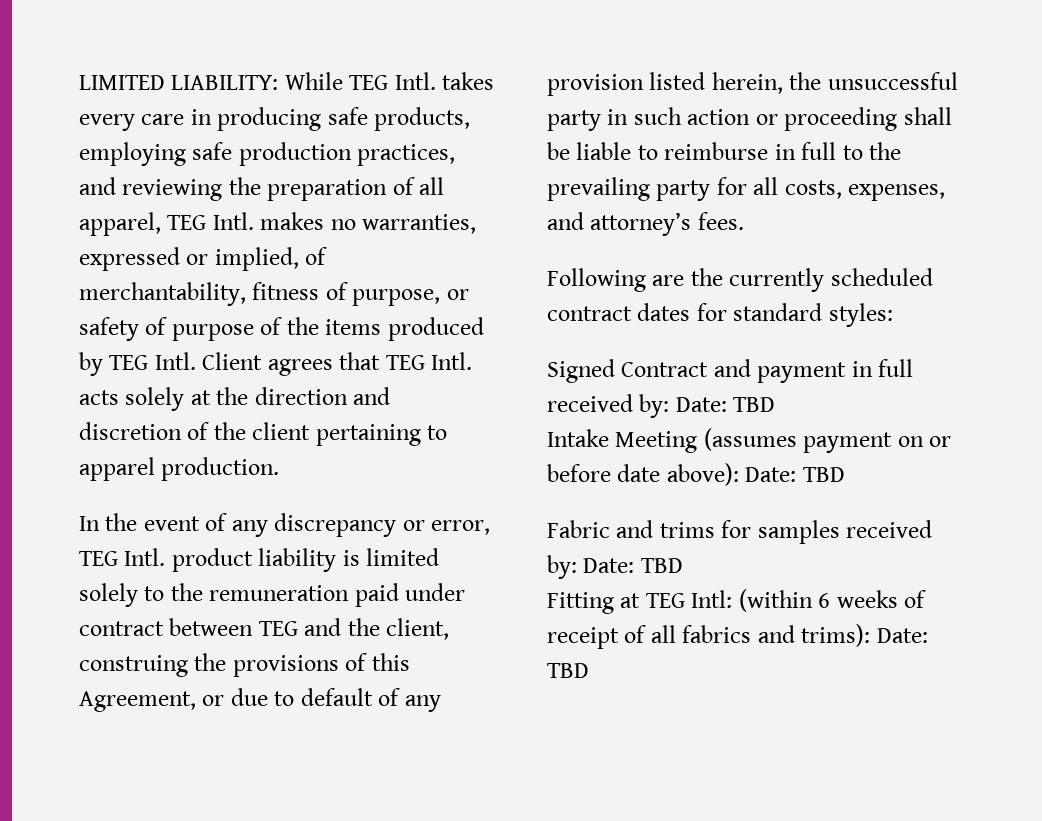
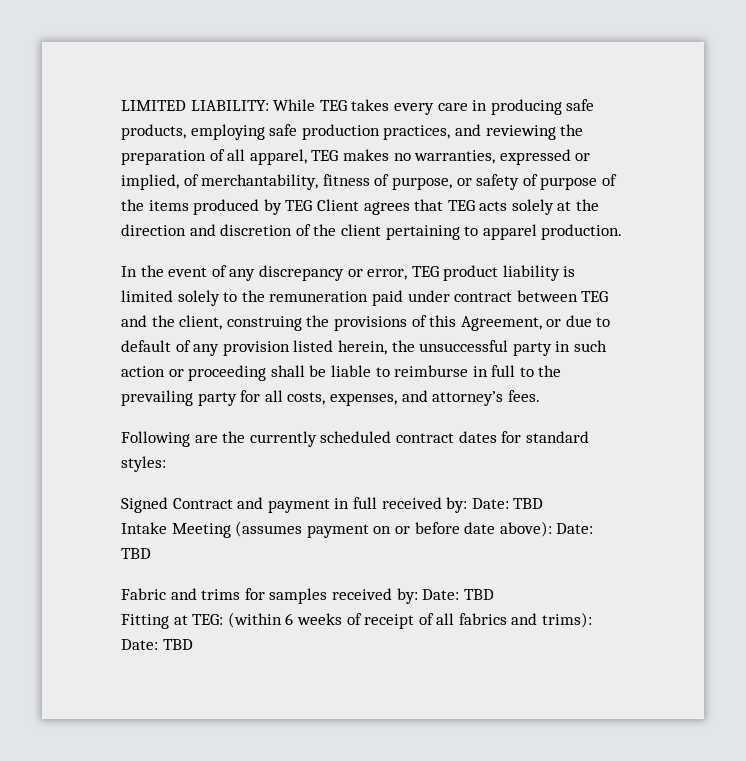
- While TEG Intl. takes every care in producing safe products, employing safe production practices, and reviewing the preparation of all apparel, TEG Intl. makes no warranties, expressed or implied, of merchantability, fitness of purpose, or safety of purpose of the items produced by TEG Intl. Client agrees that TEG Intl. acts solely at the direction and discretion of the client pertaining to apparel production.
+ While TEG takes every care in producing safe products, employing safe production practices, and reviewing the preparation of all apparel, TEG makes no warranties, expressed or implied, of merchantability, fitness of purpose, or safety of purpose of the items produced by TEG Client agrees that TEG acts solely at the direction and discretion of the client pertaining to apparel production.
- In the event of any discrepancy or error, TEG Intl. product liability is limited solely to the remuneration paid under contract between TEG and the client, construing the provisions of this Agreement, or due to default of any provision listed herein, the unsuccessful party in such action or proceeding shall be liable to reimburse in full to the prevailing party for all costs, expenses, and attorney’s fees.
+ In the event of any discrepancy or error, TEG product liability is limited solely to the remuneration paid under contract between TEG and the client, construing the provisions of this Agreement, or due to default of any provision listed herein, the unsuccessful party in such action or proceeding shall be liable to reimburse in full to the prevailing party for all costs, expenses, and attorney’s fees.
- Fitting at TEG Intl: (within 6 weeks of receipt of all fabrics and trims): Date: TBD
+ Fitting at TEG: (within 6 weeks of receipt of all fabrics and trims): Date: TBD

